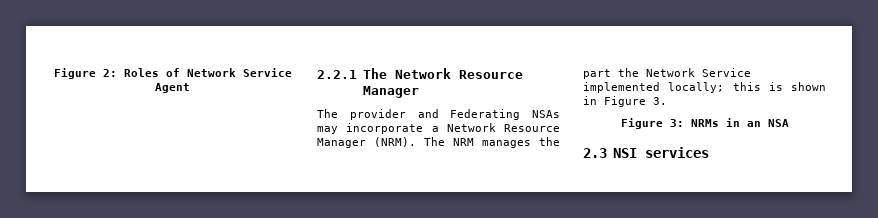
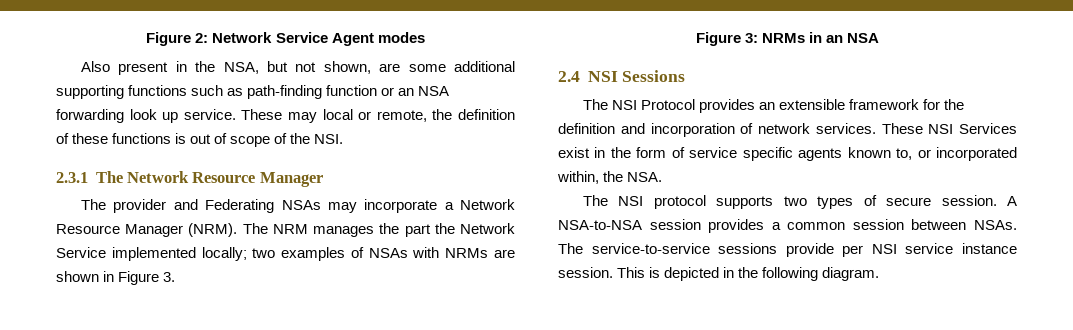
- Figure 2: Roles of Network Service Agent
- 2.2.1 The Network Resource Manager
+ Figure 2: Network Service Agent modes
+ Also present in the NSA, but not shown, are some additional supporting functions such as path-finding function or an NSA forwarding look up service. These may local or remote, the definition of these functions is out of scope of the NSI.
+ 2.3.1 The Network Resource Manager
- The NRM manages the part the Network Service implemented locally; this is shown in Figure 3.
+ The NRM manages the part the Network Service implemented locally; two examples of NSAs with NRMs are shown in Figure 3.
- 2.3 NSI services
+ 2.4 NSI Sessions
+ The NSI Protocol provides an extensible framework for the definition and incorporation of network services. These NSI Services exist in the form of service specific agents known to, or incorporated within, the NSA.
+ The NSI protocol supports two types of secure session. A NSA-to-NSA session provides a common session between NSAs. The service-to-service sessions provide per NSI service instance session. This is depicted in the following diagram.

